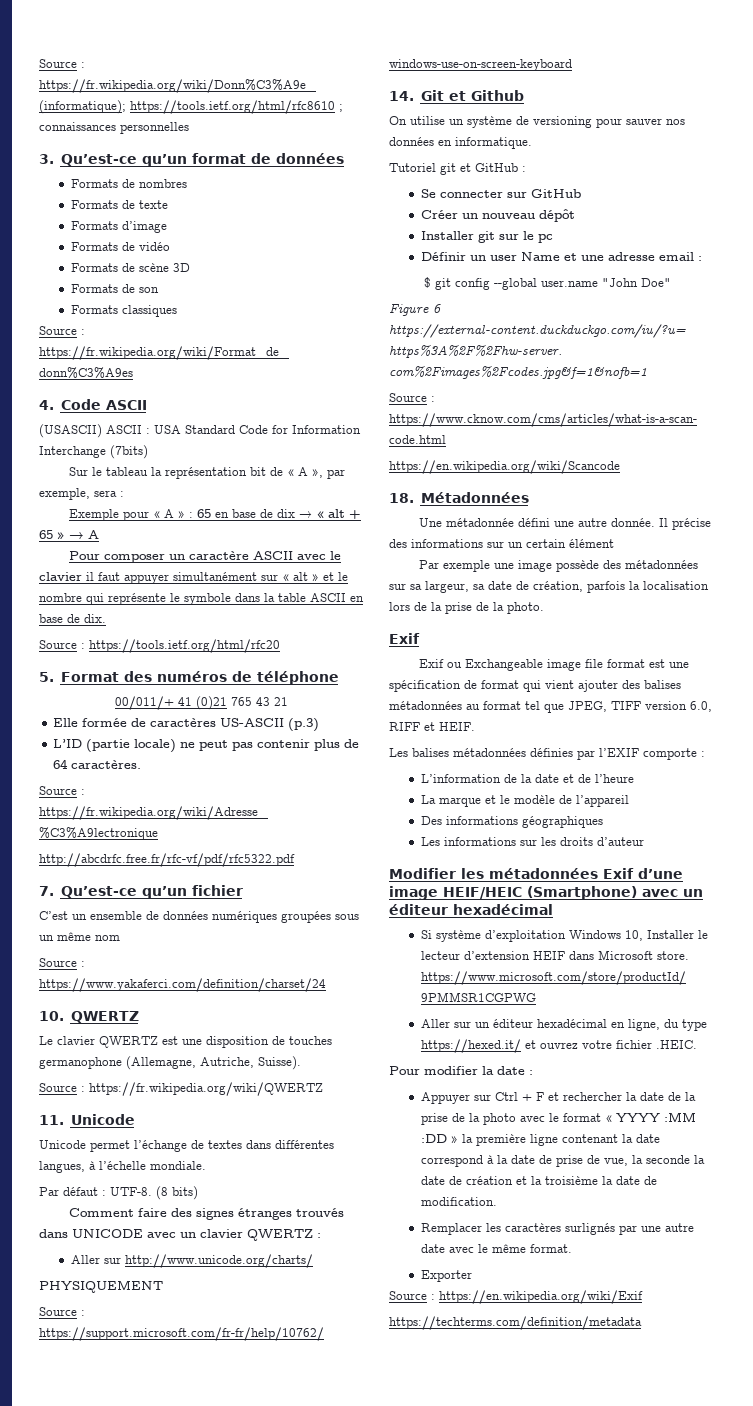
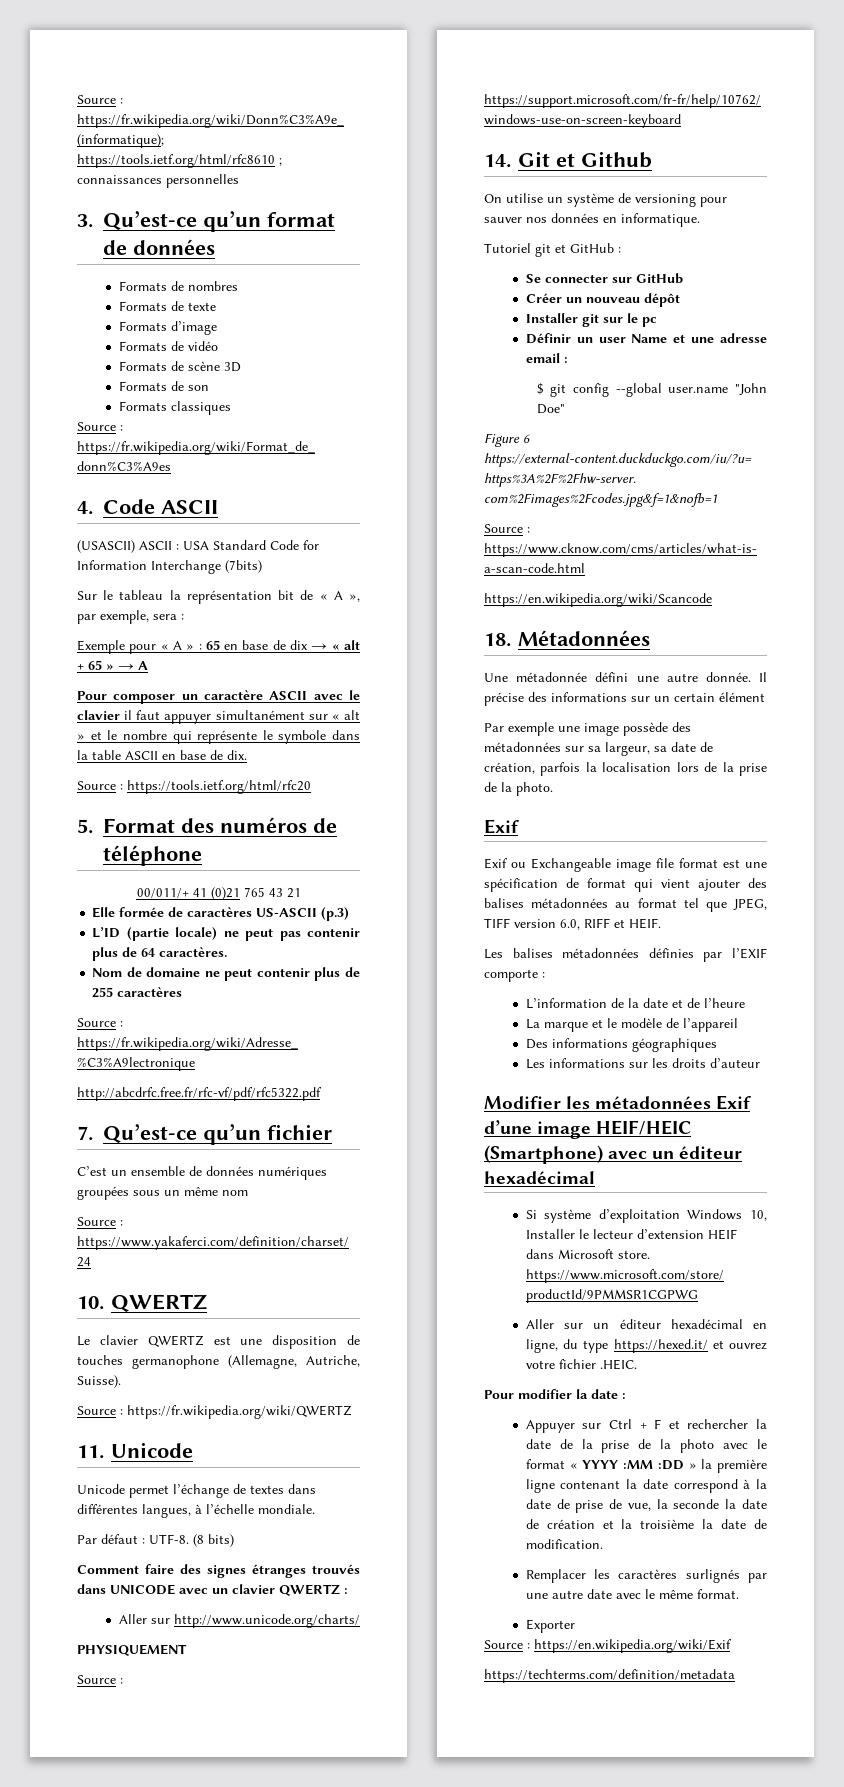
+ Nom de domaine ne peut contenir plus de 255 caractères

